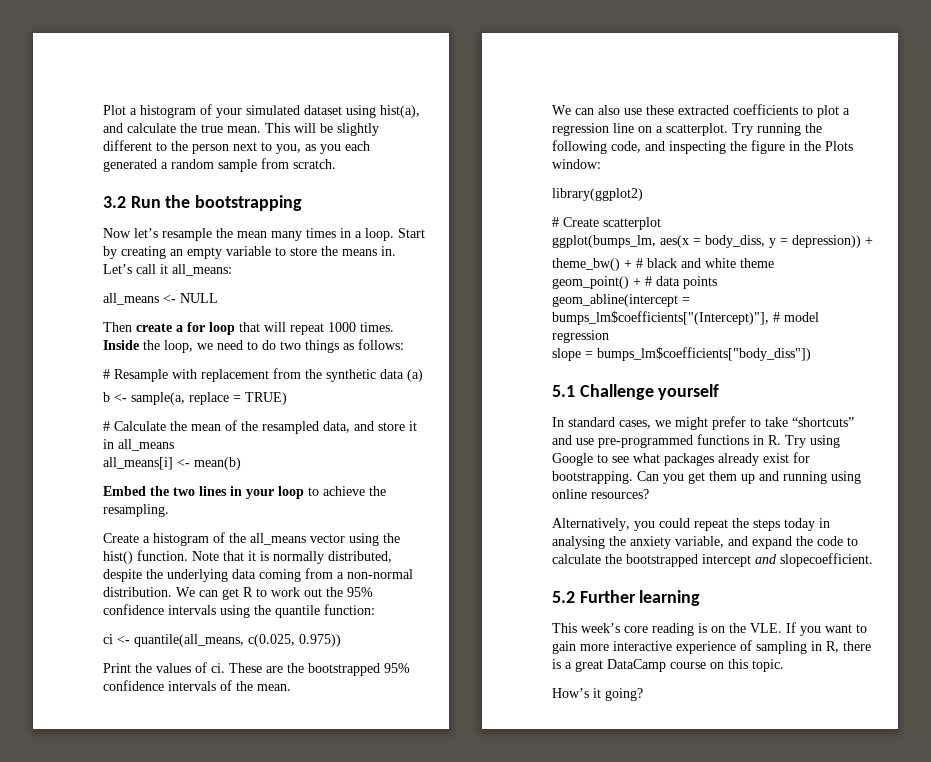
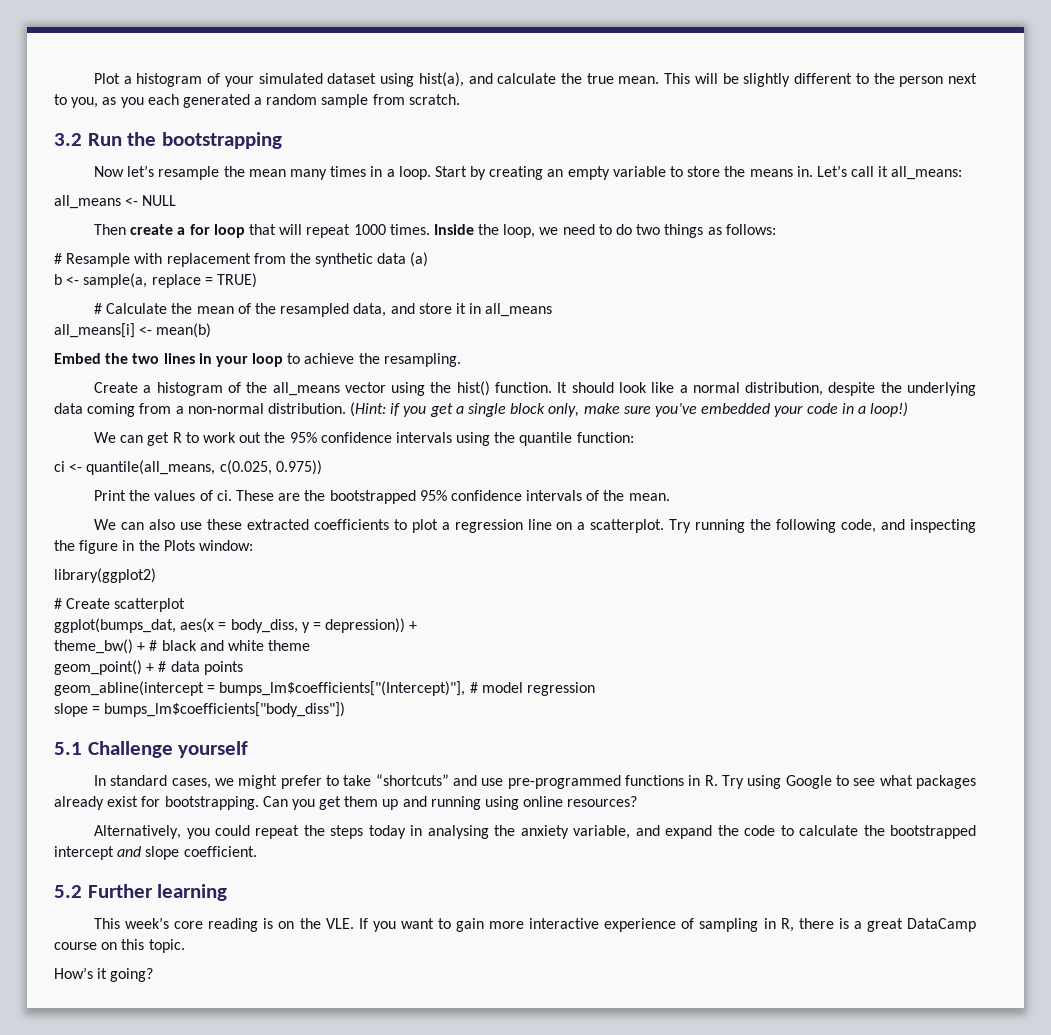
- Note that it is normally distributed, despite the underlying data coming from a non-normal distribution. We can get R to work out the 95% confidence intervals using the quantile function:
+ It should look like a normal distribution, despite the underlying data coming from a non-normal distribution. (Hint: if you get a single block only, make sure you’ve embedded your code in a loop!)
+ We can get R to work out the 95% confidence intervals using the quantile function:
- ggplot(bumps_lm, aes(x = body_diss, y = depression)) +
+ ggplot(bumps_dat, aes(x = body_diss, y = depression)) +
- Alternatively, you could repeat the steps today in analysing the anxiety variable, and expand the code to calculate the bootstrapped intercept and slopecoefficient.
+ Alternatively, you could repeat the steps today in analysing the anxiety variable, and expand the code to calculate the bootstrapped intercept and slope coefficient.

